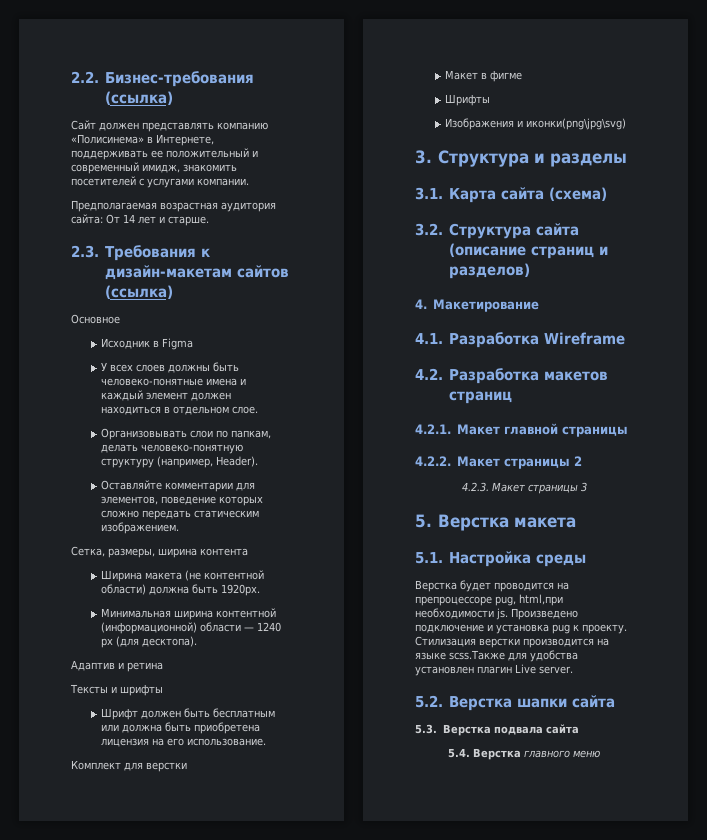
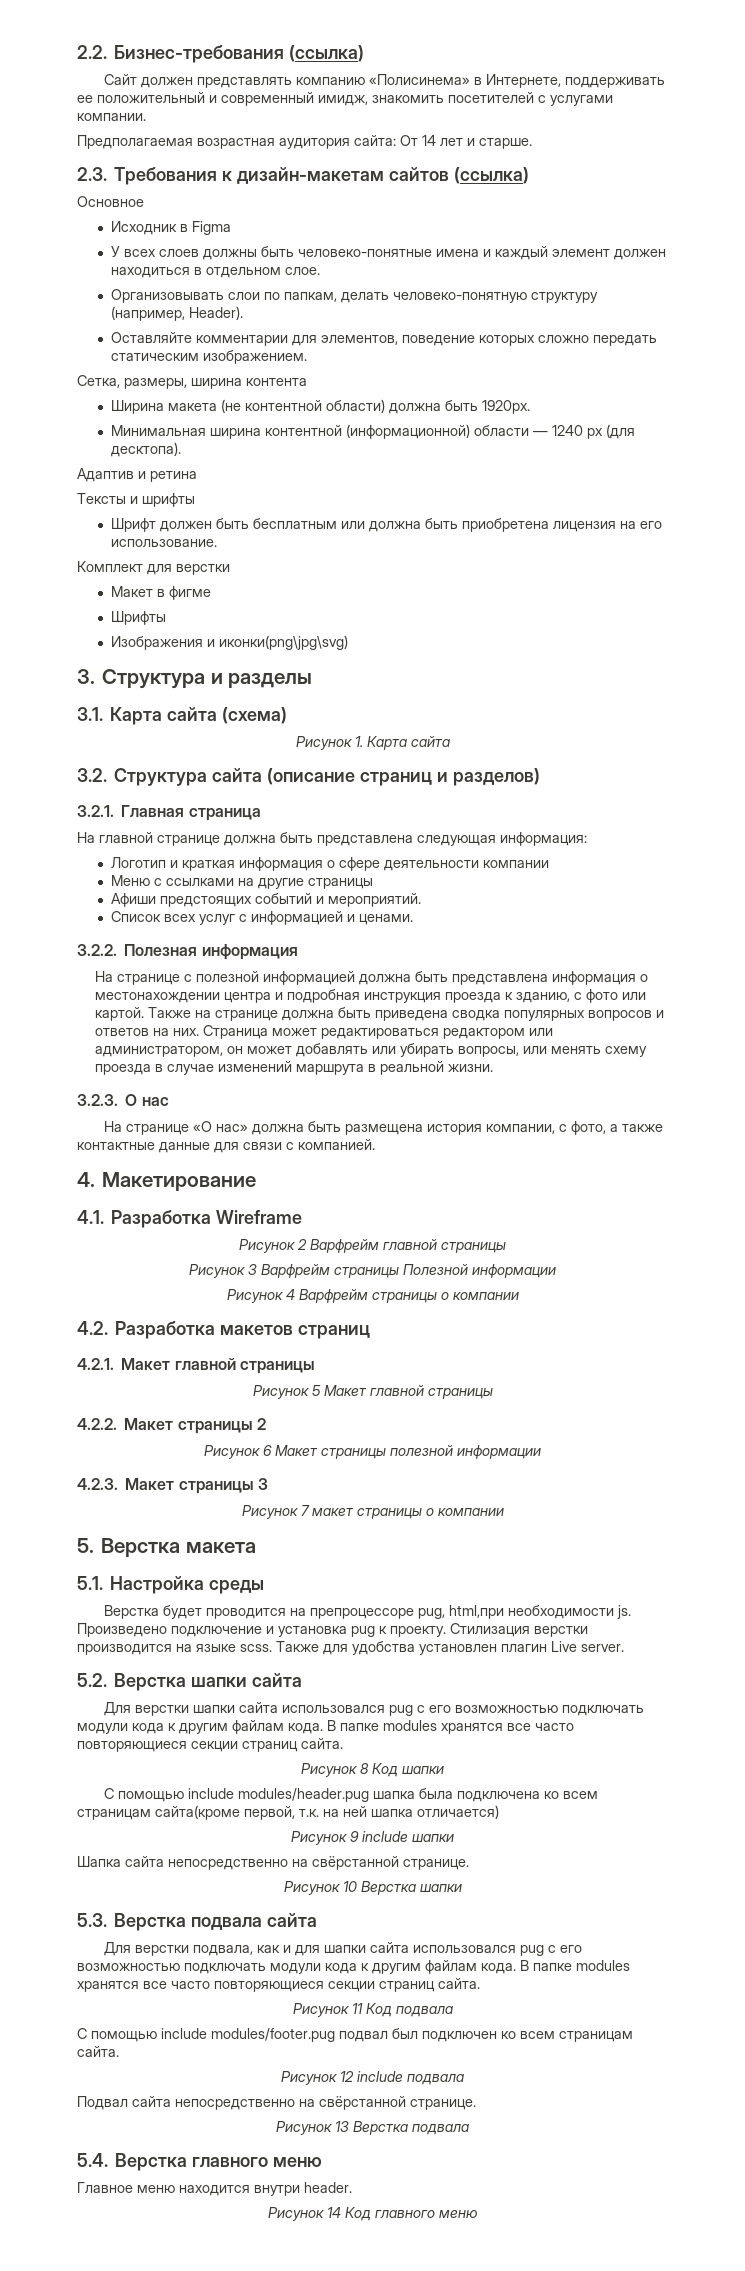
+ Рисунок 1. Карта сайта
+ 3.2.1. Главная страница
+ На главной странице должна быть представлена следующая информация:
+ Логотип и краткая информация о сфере деятельности компании
+ Меню с ссылками на другие страницы
+ Афиши предстоящих событий и мероприятий.
+ Список всех услуг с информацией и ценами.
+ 3.2.2. Полезная информация
+ На странице с полезной информацией должна быть представлена информация о местонахождении центра и подробная инструкция проезда к зданию, с фото или картой. Также на странице должна быть приведена сводка популярных вопросов и ответов на них. Страница может редактироваться редактором или администратором, он может добавлять или убирать вопросы, или менять схему проезда в случае изменений маршрута в реальной жизни.
+ 3.2.3. О нас
+ На странице «О нас» должна быть размещена история компании, с фото, а также контактные данные для связи с компанией.
  4. Макетирование
  4.1. Разработка Wireframe
+ Рисунок 2 Варфрейм главной страницы
+ Рисунок 3 Варфрейм страницы Полезной информации
+ Рисунок 4 Варфрейм страницы о компании
+ Рисунок 5 Макет главной страницы
+ Рисунок 6 Макет страницы полезной информации
  4.2.3. Макет страницы 3
+ Рисунок 7 макет страницы о компании
- Стилизация верстки производится на языке scss.Также для удобства установлен плагин Live server.
+ Стилизация верстки производится на языке scss. Также для удобства установлен плагин Live server.
+ Для верстки шапки сайта использовался pug с его возможностью подключать модули кода к другим файлам кода. В папке modules хранятся все часто повторяющиеся секции страниц сайта.
+ Рисунок 8 Код шапки
+ С помощью include modules/header.pug шапка была подключена ко всем страницам сайта(кроме первой, т.к. на ней шапка отличается)
+ Рисунок 9 include шапки
+ Шапка сайта непосредственно на свёрстанной странице.
+ Рисунок 10 Верстка шапки
  5.3. Верстка подвала сайта
+ Для верстки подвала, как и для шапки сайта использовался pug с его возможностью подключать модули кода к другим файлам кода. В папке modules хранятся все часто повторяющиеся секции страниц сайта.
+ Рисунок 11 Код подвала
+ С помощью include modules/footer.pug подвал был подключен ко всем страницам сайта.
+ Рисунок 12 include подвала
+ Подвал сайта непосредственно на свёрстанной странице.
+ Рисунок 13 Верстка подвала
  5.4. Верстка главного меню
+ Главное меню находится внутри header.
+ Рисунок 14 Код главного меню

